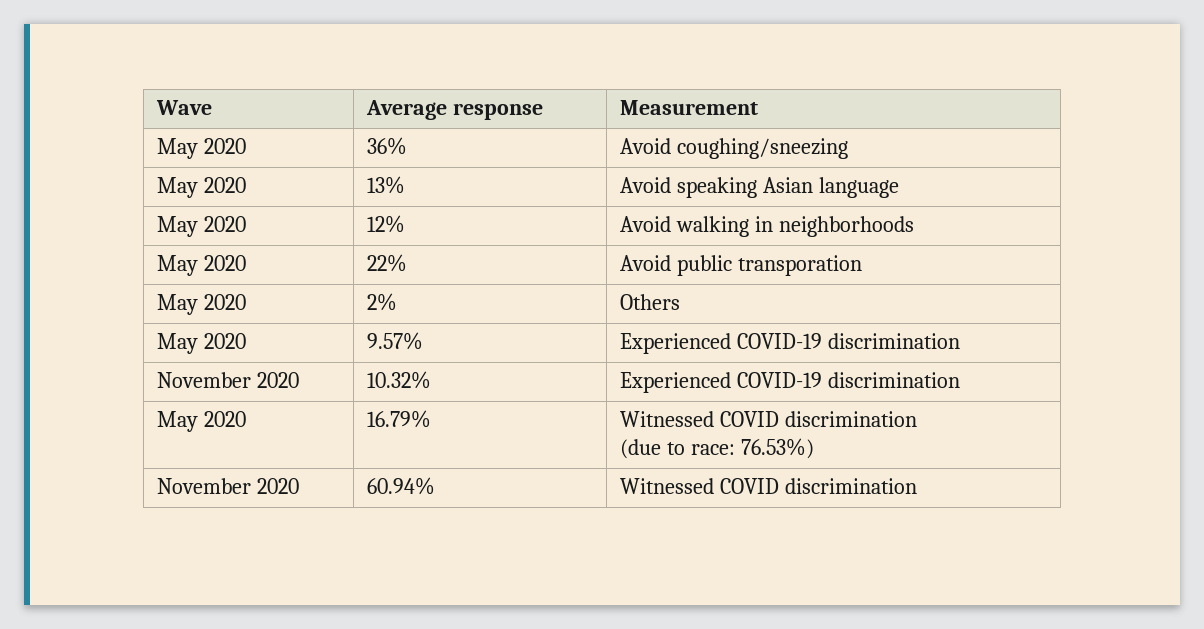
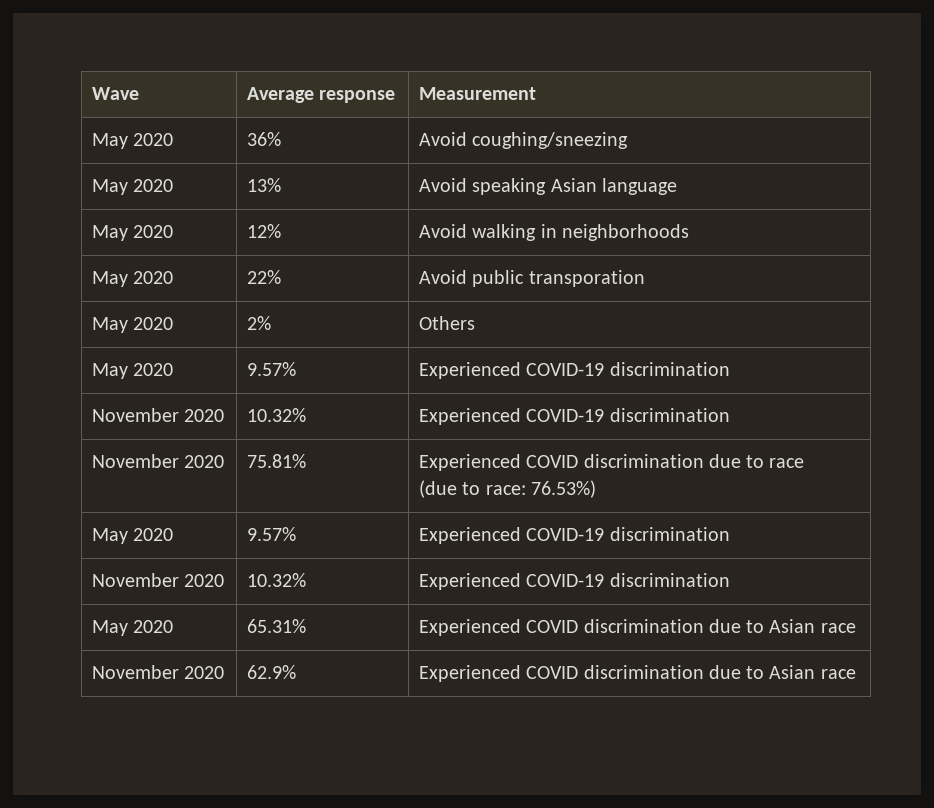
- May 2020 | 16.79% | Witnessed COVID discrimination
+ November 2020 | 75.81% | Experienced COVID discrimination due to race
  (due to race: 76.53%)
- November 2020 | 60.94% | Witnessed COVID discrimination
+ May 2020 | 9.57% | Experienced COVID-19 discrimination
+ November 2020 | 10.32% | Experienced COVID-19 discrimination
+ May 2020 | 65.31% | Experienced COVID discrimination due to Asian race
+ November 2020 | 62.9% | Experienced COVID discrimination due to Asian race

